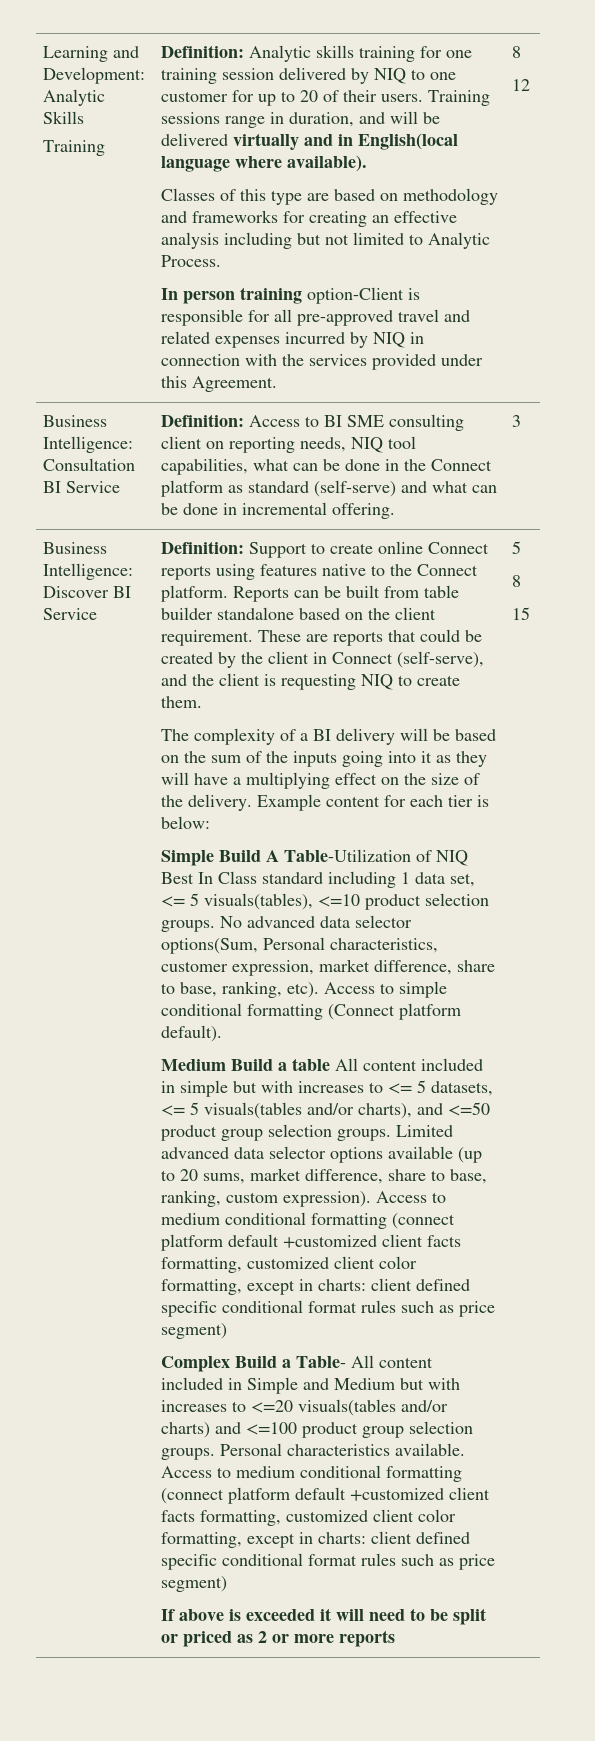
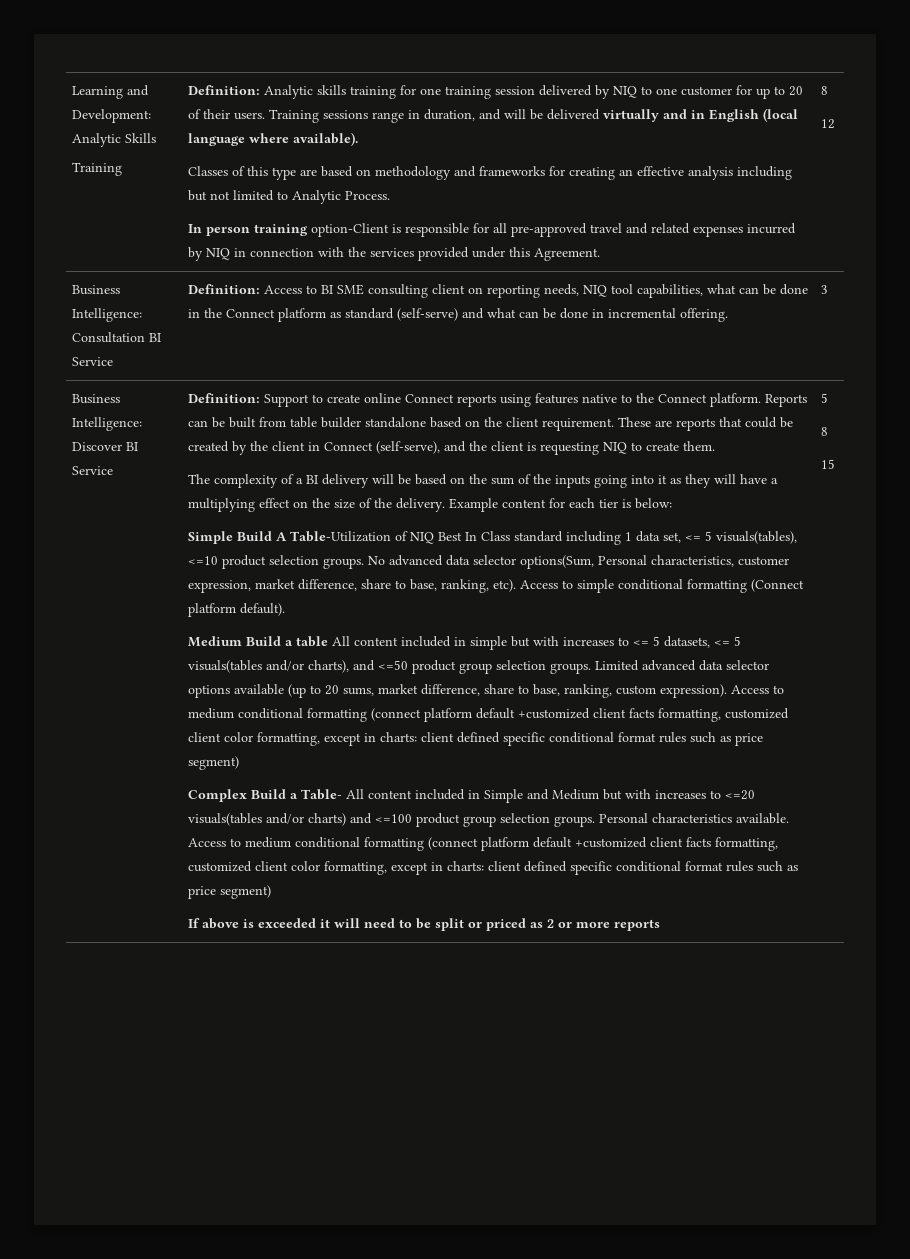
- Training sessions range in duration, and will be delivered virtually and in English(local language where available).
+ Training sessions range in duration, and will be delivered virtually and in English (local language where available).

